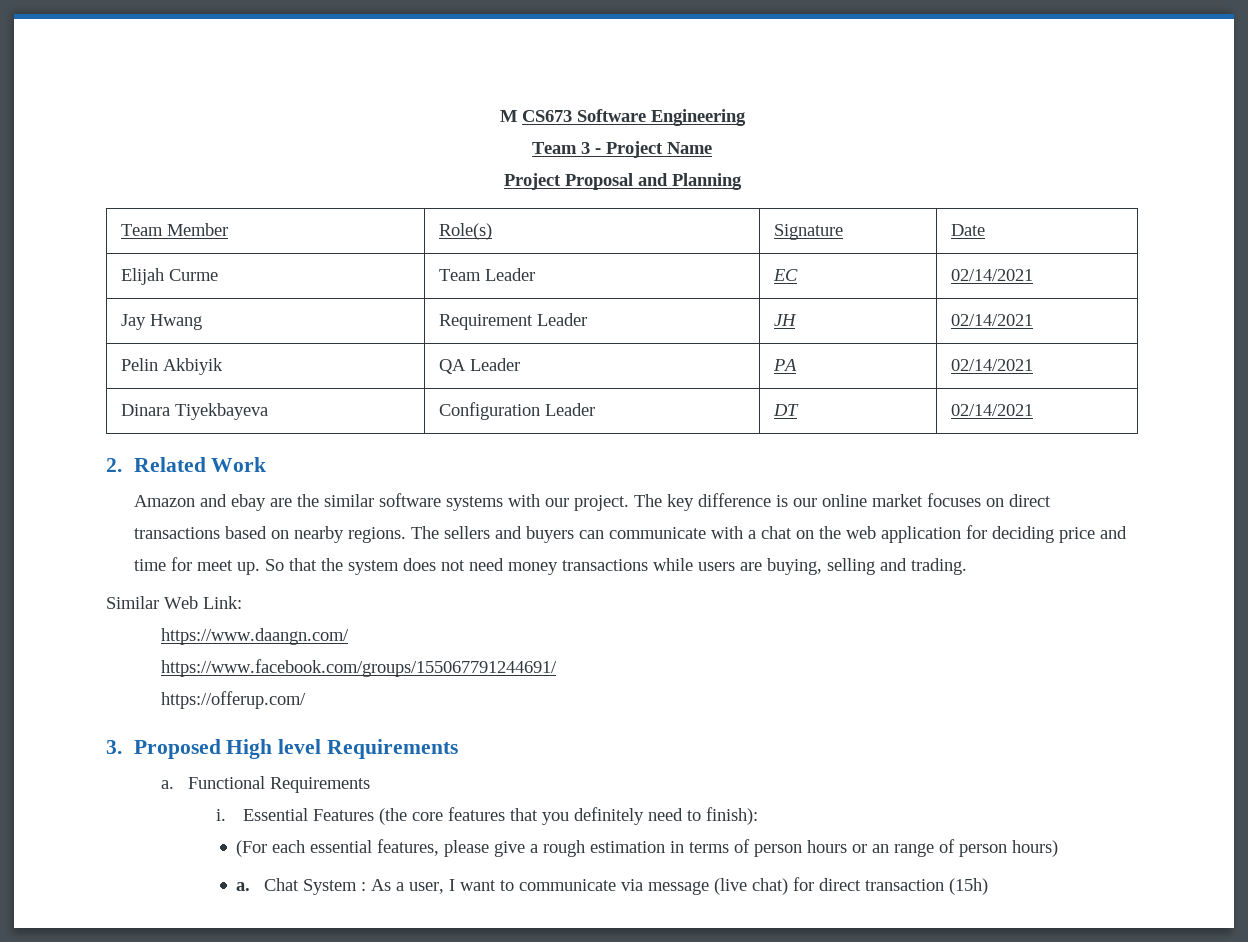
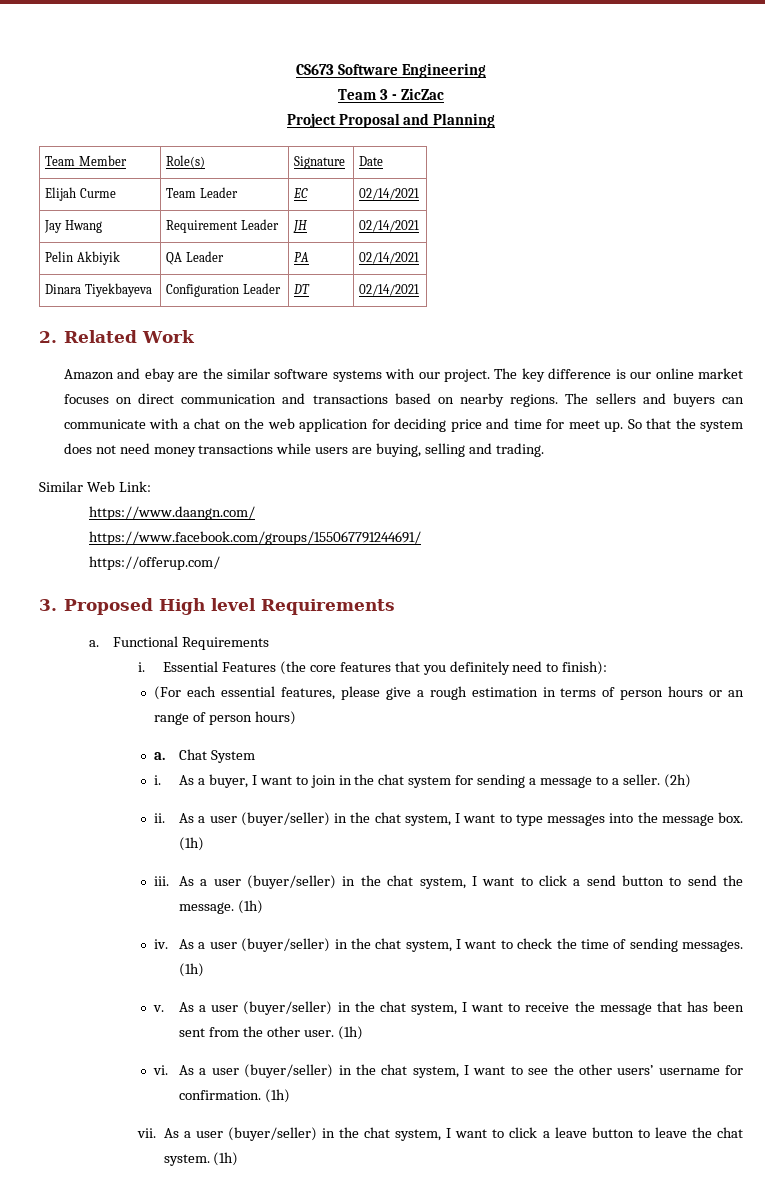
- M CS673 Software Engineering
+ CS673 Software Engineering
- Team 3 - Project Name
+ Team 3 - ZicZac
- The key difference is our online market focuses on direct transactions based on nearby regions.
+ The key difference is our online market focuses on direct communication and transactions based on nearby regions.
- Chat System : As a user, I want to communicate via message (live chat) for direct transaction (15h)
+ Chat System
+ i. As a buyer, I want to join in the chat system for sending a message to a seller. (2h)
+ ii. As a user (buyer/seller) in the chat system, I want to type messages into the message box. (1h)
+ iii. As a user (buyer/seller) in the chat system, I want to click a send button to send the message. (1h)
+ iv. As a user (buyer/seller) in the chat system, I want to check the time of sending messages. (1h)
+ v. As a user (buyer/seller) in the chat system, I want to receive the message that has been sent from the other user. (1h)
+ vi. As a user (buyer/seller) in the chat system, I want to see the other users’ username for confirmation. (1h)
+ vii. As a user (buyer/seller) in the chat system, I want to click a leave button to leave the chat system. (1h)

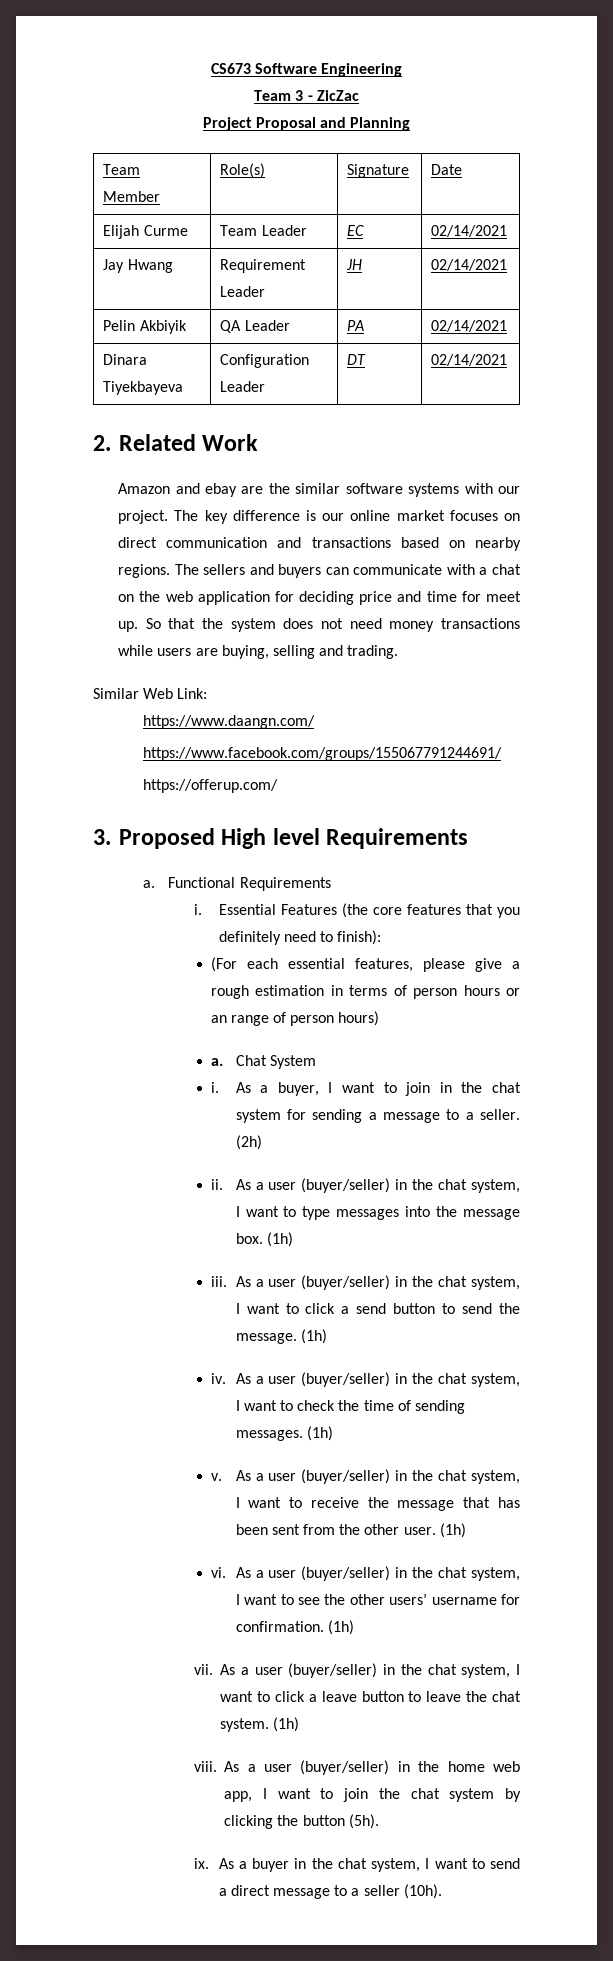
+ viii. As a user (buyer/seller) in the home web app, I want to join the chat system by clicking the button (5h).
+ ix. As a buyer in the chat system, I want to send a direct message to a seller (10h).

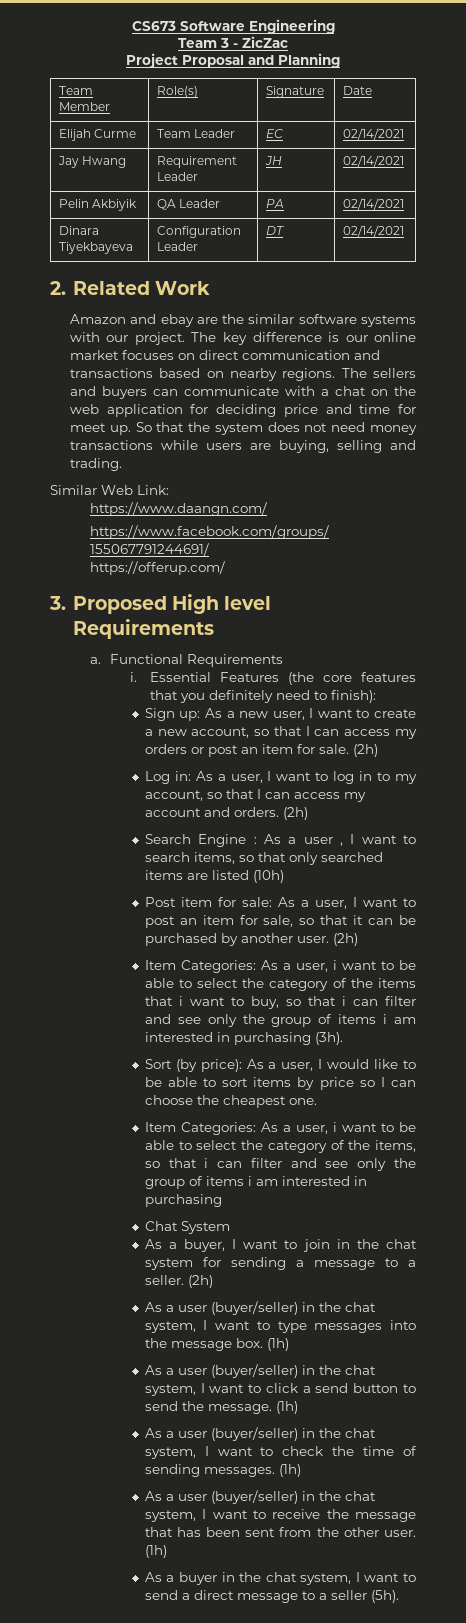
- (For each essential features, please give a rough estimation in terms of person hours or an range of person hours)
- a. Chat System
- i. As a buyer, I want to join in the chat system for sending a message to a seller.
+ Sign up: As a new user, I want to create a new account, so that I can access my orders or post an item for sale. (2h)
+ Log in: As a user, I want to log in to my account, so that I can access my account and orders. (2h)
+ Search Engine : As a user , I want to search items, so that only searched items are listed (10h)
+ Post item for sale: As a user, I want to post an item for sale, so that it can be purchased by another user. (2h)
+ Item Categories: As a user, i want to be able to select the category of the items that i want to buy, so that i can filter and see only the group of items i am interested in purchasing (3h).
+ Sort (by price): As a user, I would like to be able to sort items by price so I can choose the cheapest one.
+ Item Categories: As a user, i want to be able to select the category of the items, so that i can filter and see only the group of items i am interested in purchasing
+ Chat System
+ As a buyer, I want to join in the chat system for sending a message to a seller.
- ii.
- iii.
- iv.
- v.
- vi. As a user (buyer/seller) in the chat system, I want to see the other users’ username for confirmation. (1h)
- vii. As a user (buyer/seller) in the chat system, I want to click a leave button to leave the chat system. (1h)
- viii. As a user (buyer/seller) in the home web app, I want to join the chat system by clicking the button (5h).
- ix. As a buyer in the chat system, I want to send a direct message to a seller (10h).
+ As a buyer in the chat system, I want to send a direct message to a seller (5h).

